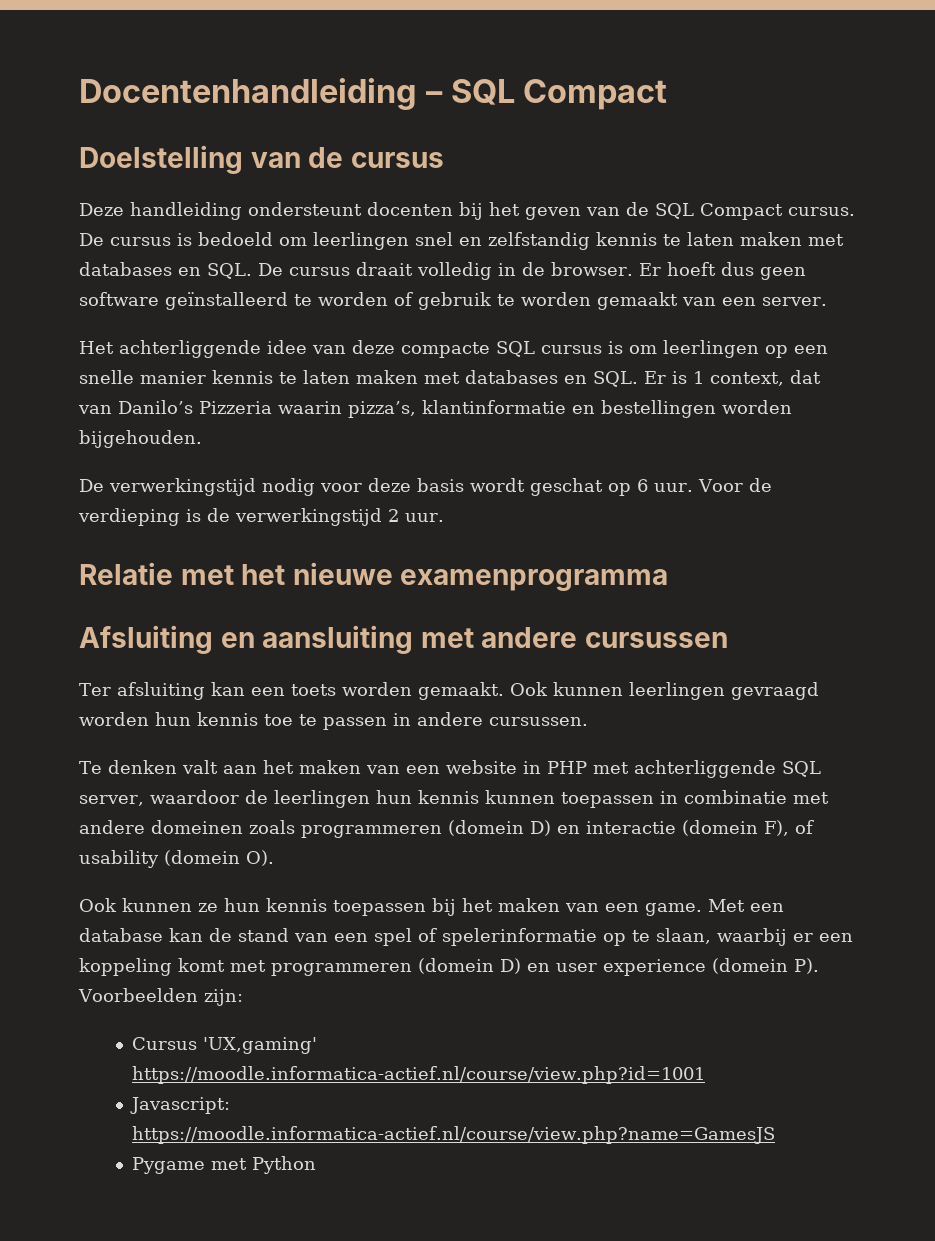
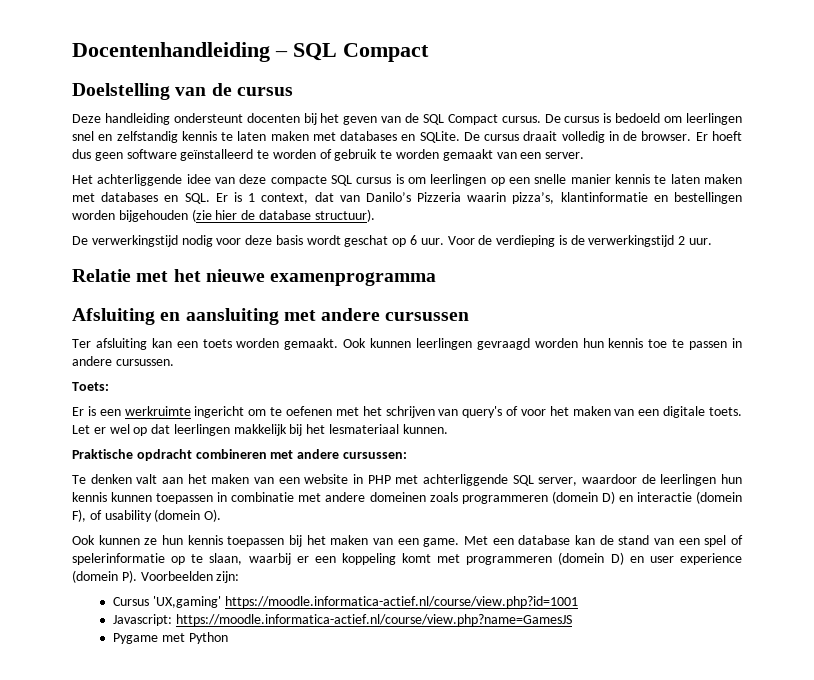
- De cursus is bedoeld om leerlingen snel en zelfstandig kennis te laten maken met databases en SQL. De cursus draait volledig in de browser.
+ De cursus is bedoeld om leerlingen snel en zelfstandig kennis te laten maken met databases en SQLite. De cursus draait volledig in de browser.
- Het achterliggende idee van deze compacte SQL cursus is om leerlingen op een snelle manier kennis te laten maken met databases en SQL. Er is 1 context, dat van Danilo’s Pizzeria waarin pizza’s, klantinformatie en bestellingen worden bijgehouden.
+ Het achterliggende idee van deze compacte SQL cursus is om leerlingen op een snelle manier kennis te laten maken met databases en SQL. Er is 1 context, dat van Danilo’s Pizzeria waarin pizza’s, klantinformatie en bestellingen worden bijgehouden (zie hier de database structuur).
+ Toets:
+ Er is een werkruimte ingericht om te oefenen met het schrijven van query's of voor het maken van een digitale toets. Let er wel op dat leerlingen makkelijk bij het lesmateriaal kunnen.
+ Praktische opdracht combineren met andere cursussen:

